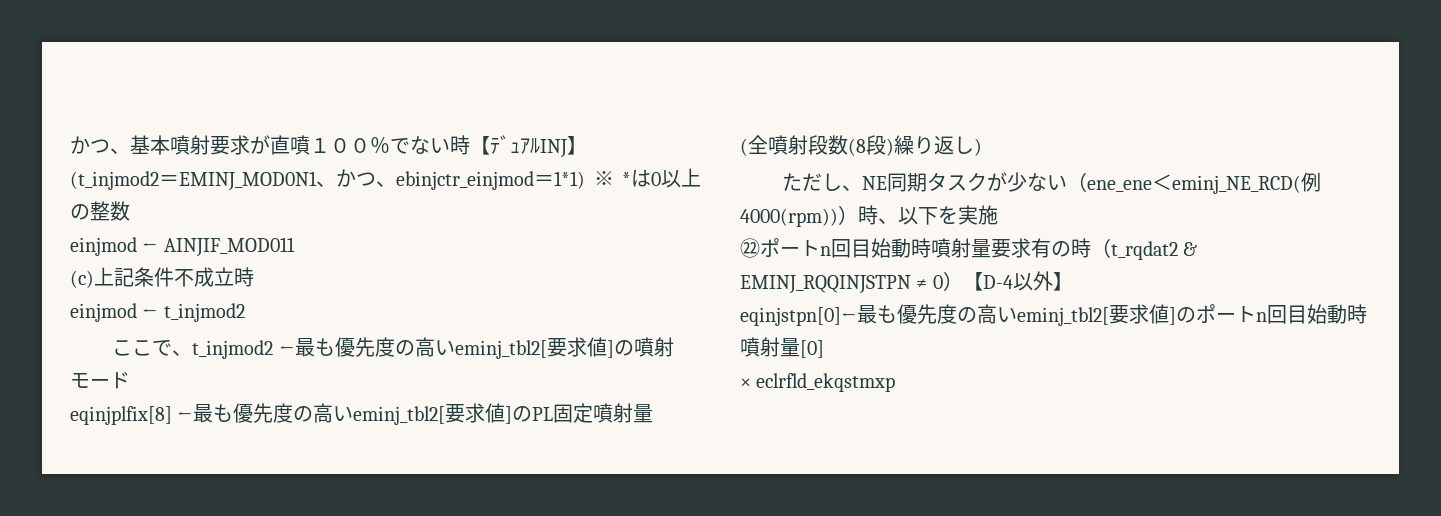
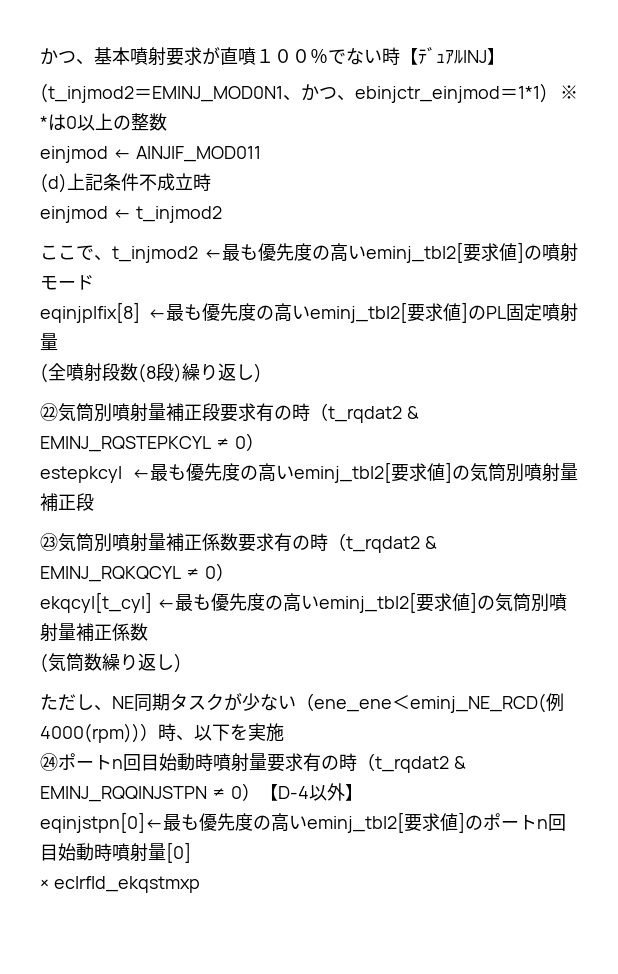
- (c)上記条件不成立時
+ (d)上記条件不成立時
+ ㉒気筒別噴射量補正段要求有の時（t_rqdat2 & EMINJ_RQSTEPKCYL ≠ 0）
+ estepkcyl ←最も優先度の高いeminj_tbl2[要求値]の気筒別噴射量補正段
+ ㉓気筒別噴射量補正係数要求有の時（t_rqdat2 & EMINJ_RQKQCYL ≠ 0）
+ ekqcyl[t_cyl] ←最も優先度の高いeminj_tbl2[要求値]の気筒別噴射量補正係数
+ (気筒数繰り返し)
- ㉒ポートn回目始動時噴射量要求有の時（t_rqdat2 & EMINJ_RQQINJSTPN ≠ 0）【D-4以外】
+ ㉔ポートn回目始動時噴射量要求有の時（t_rqdat2 & EMINJ_RQQINJSTPN ≠ 0）【D-4以外】

